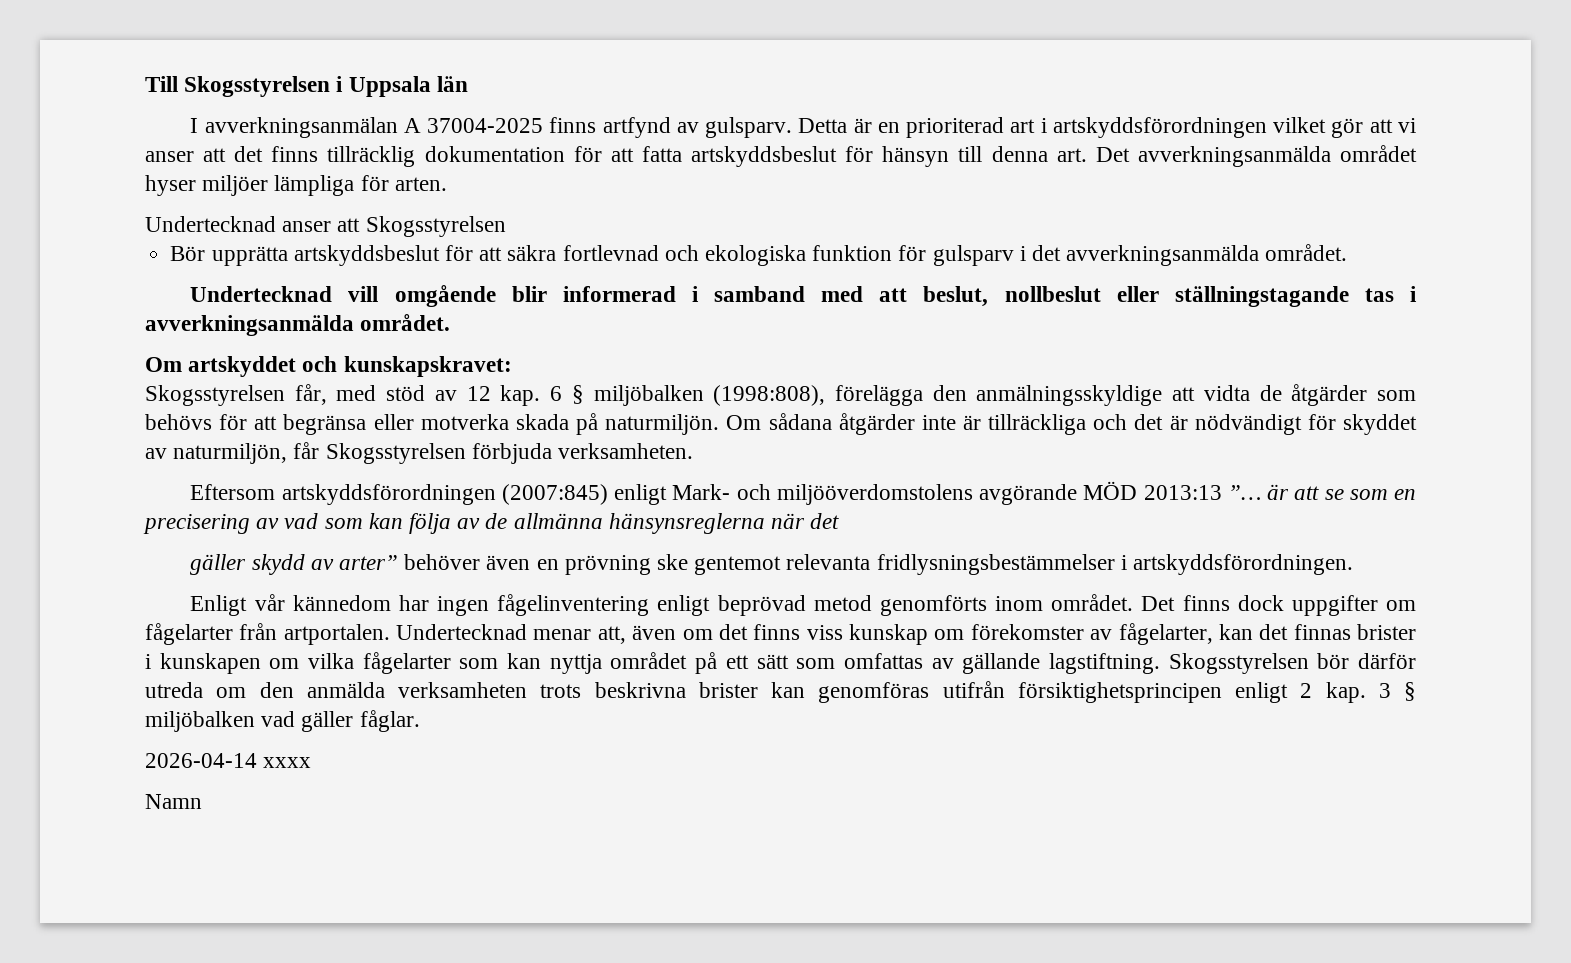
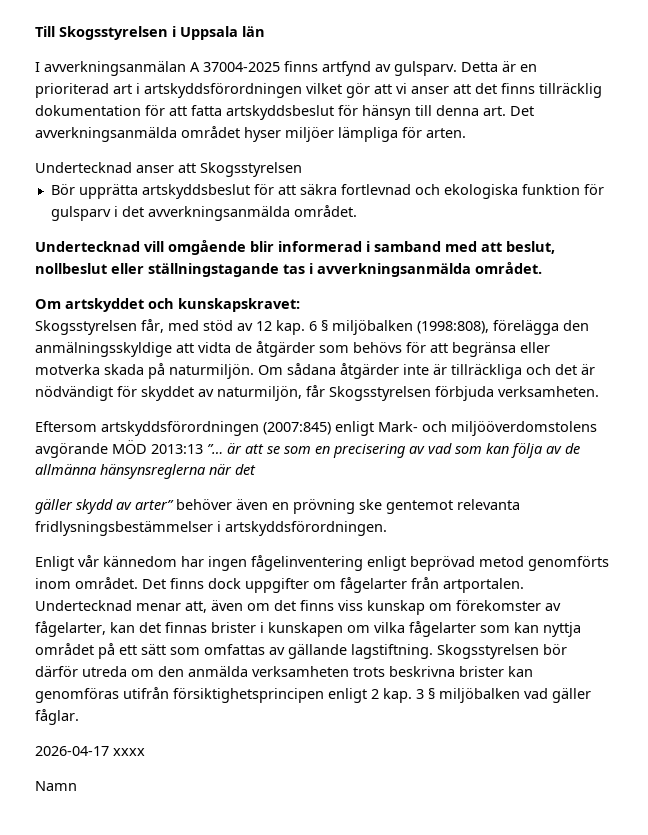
- 2026-04-14 xxxx
+ 2026-04-17 xxxx

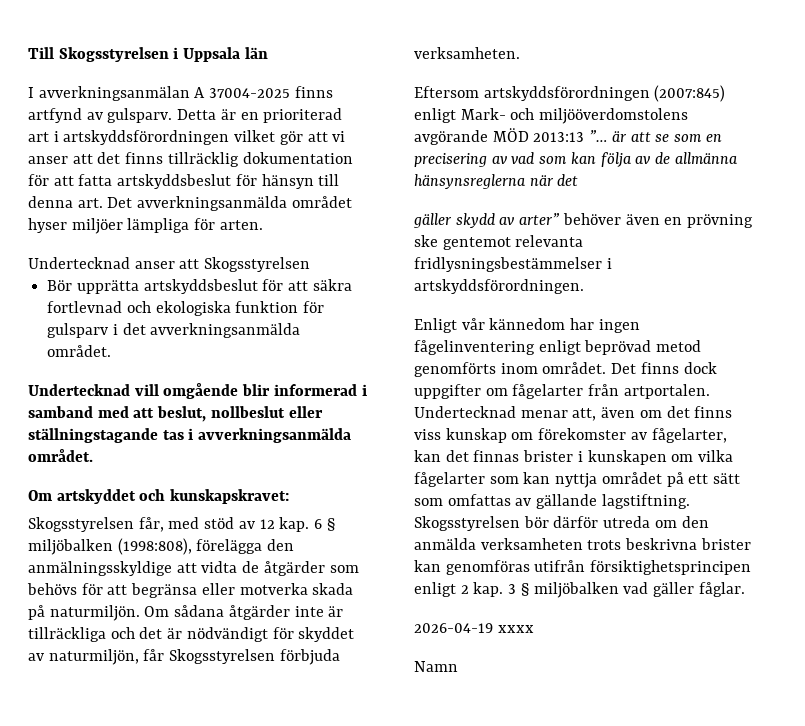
- 2026-04-17 xxxx
+ 2026-04-19 xxxx

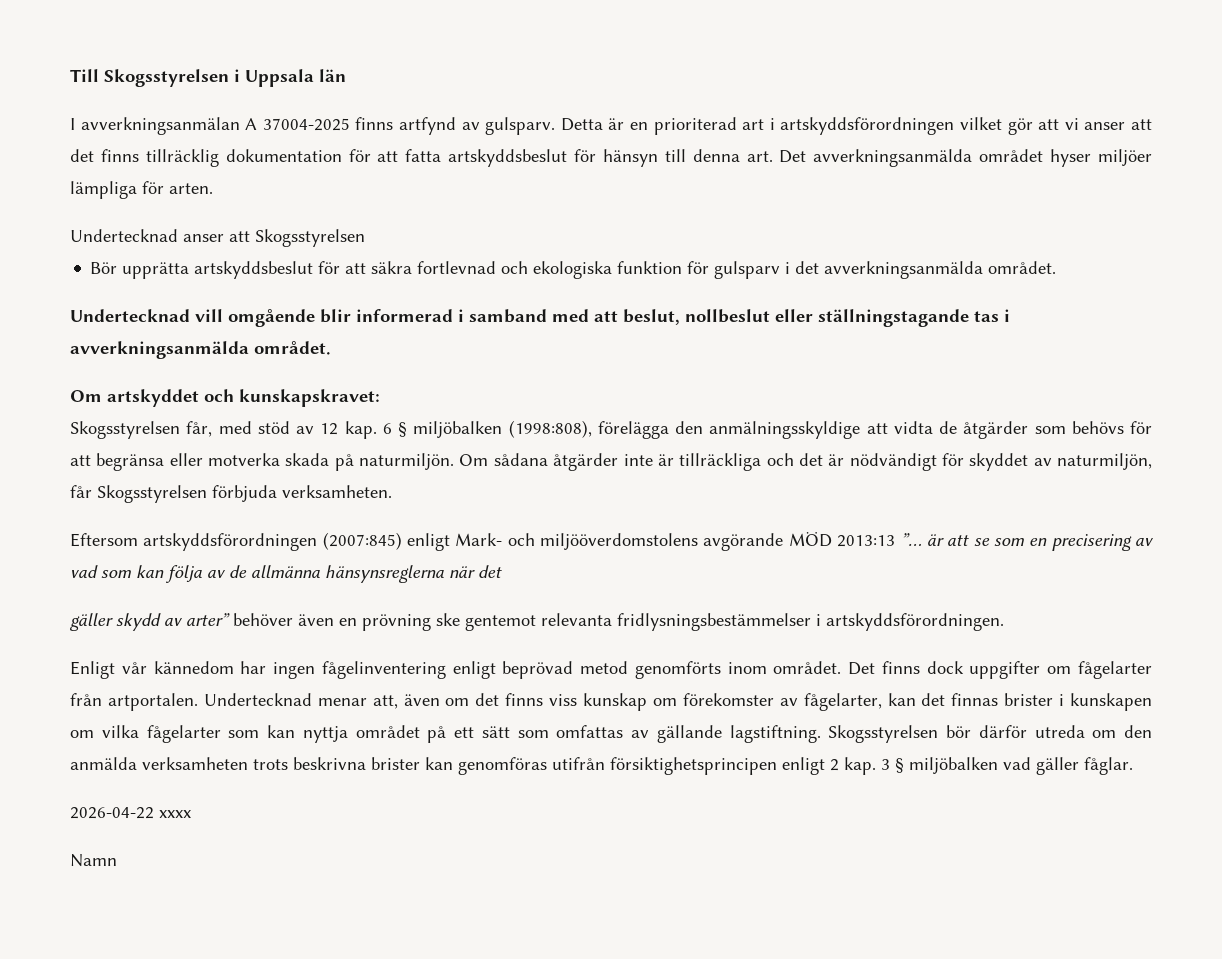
- 2026-04-19 xxxx
+ 2026-04-22 xxxx

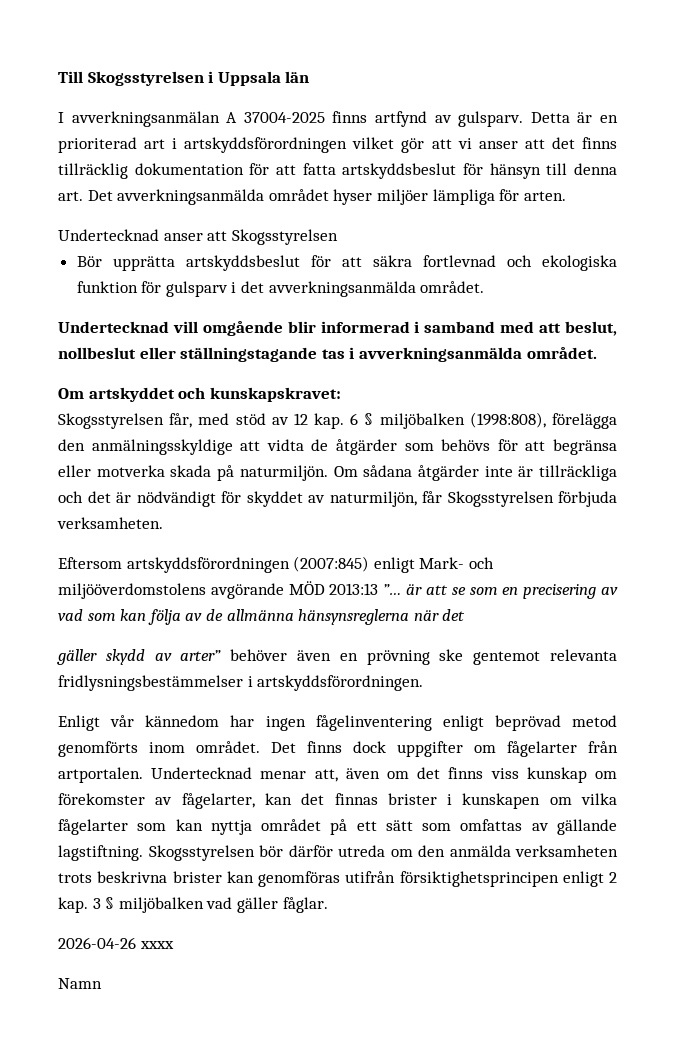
- 2026-04-22 xxxx
+ 2026-04-26 xxxx

